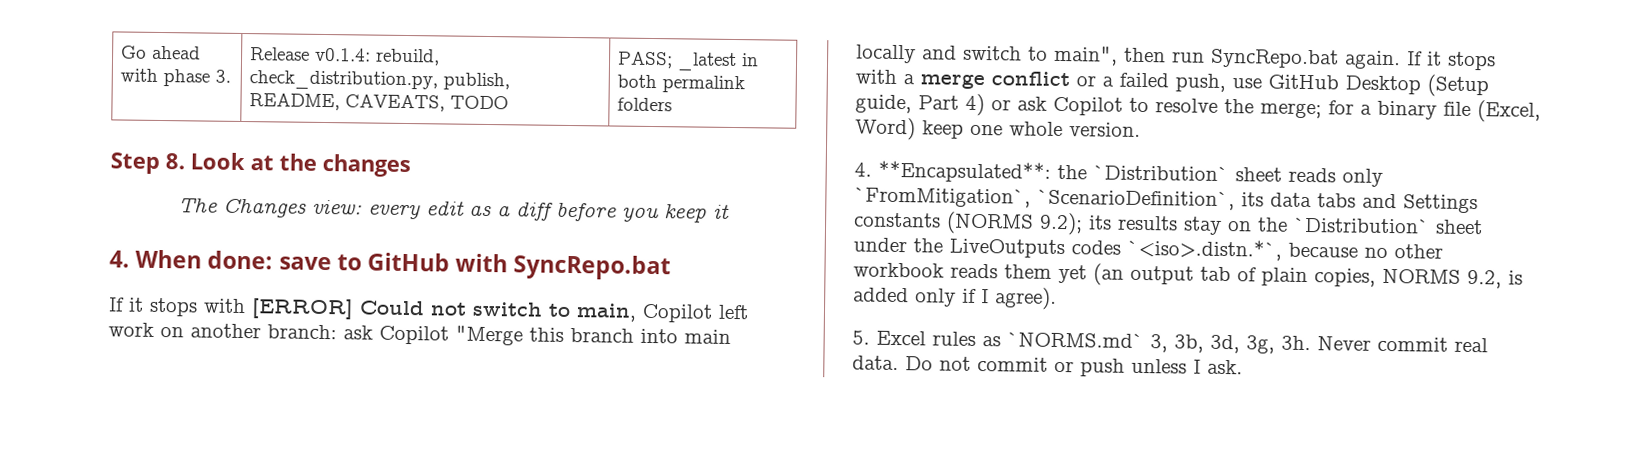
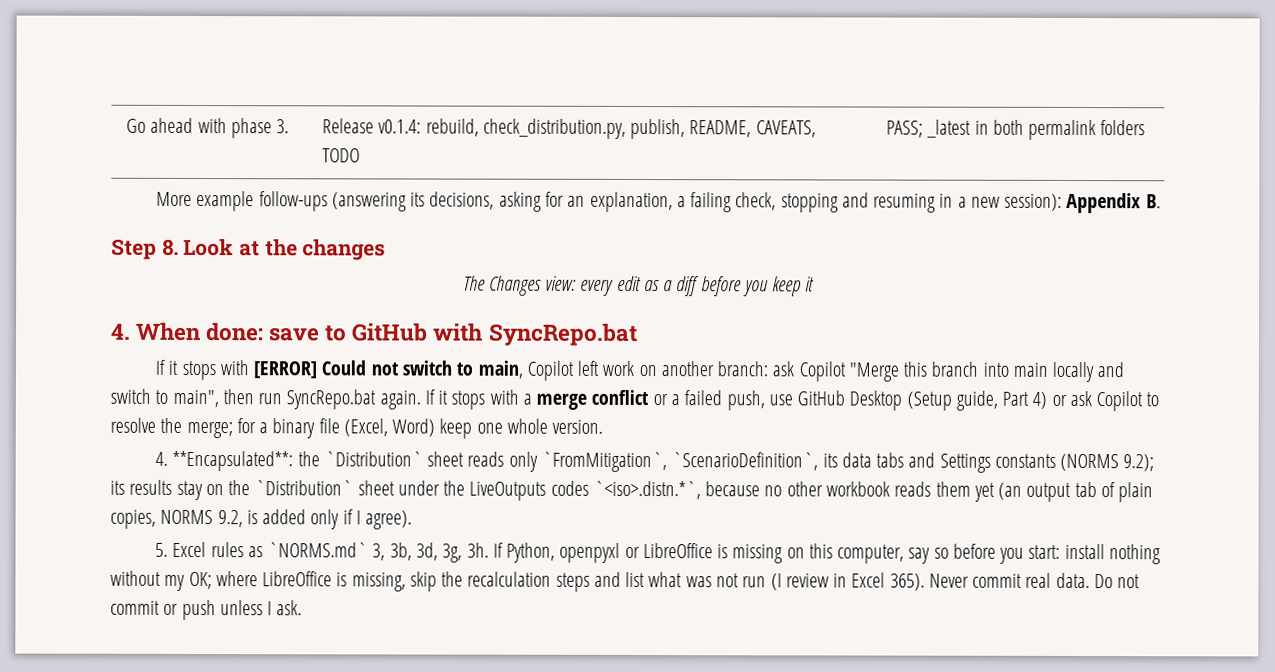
+ More example follow-ups (answering its decisions, asking for an explanation, a failing check, stopping and resuming in a new session): Appendix B.
+ If Python, openpyxl or LibreOffice is missing on this computer, say so before you start: install nothing without my OK; where LibreOffice is missing, skip the recalculation steps and list what was not run (I review in Excel 365).

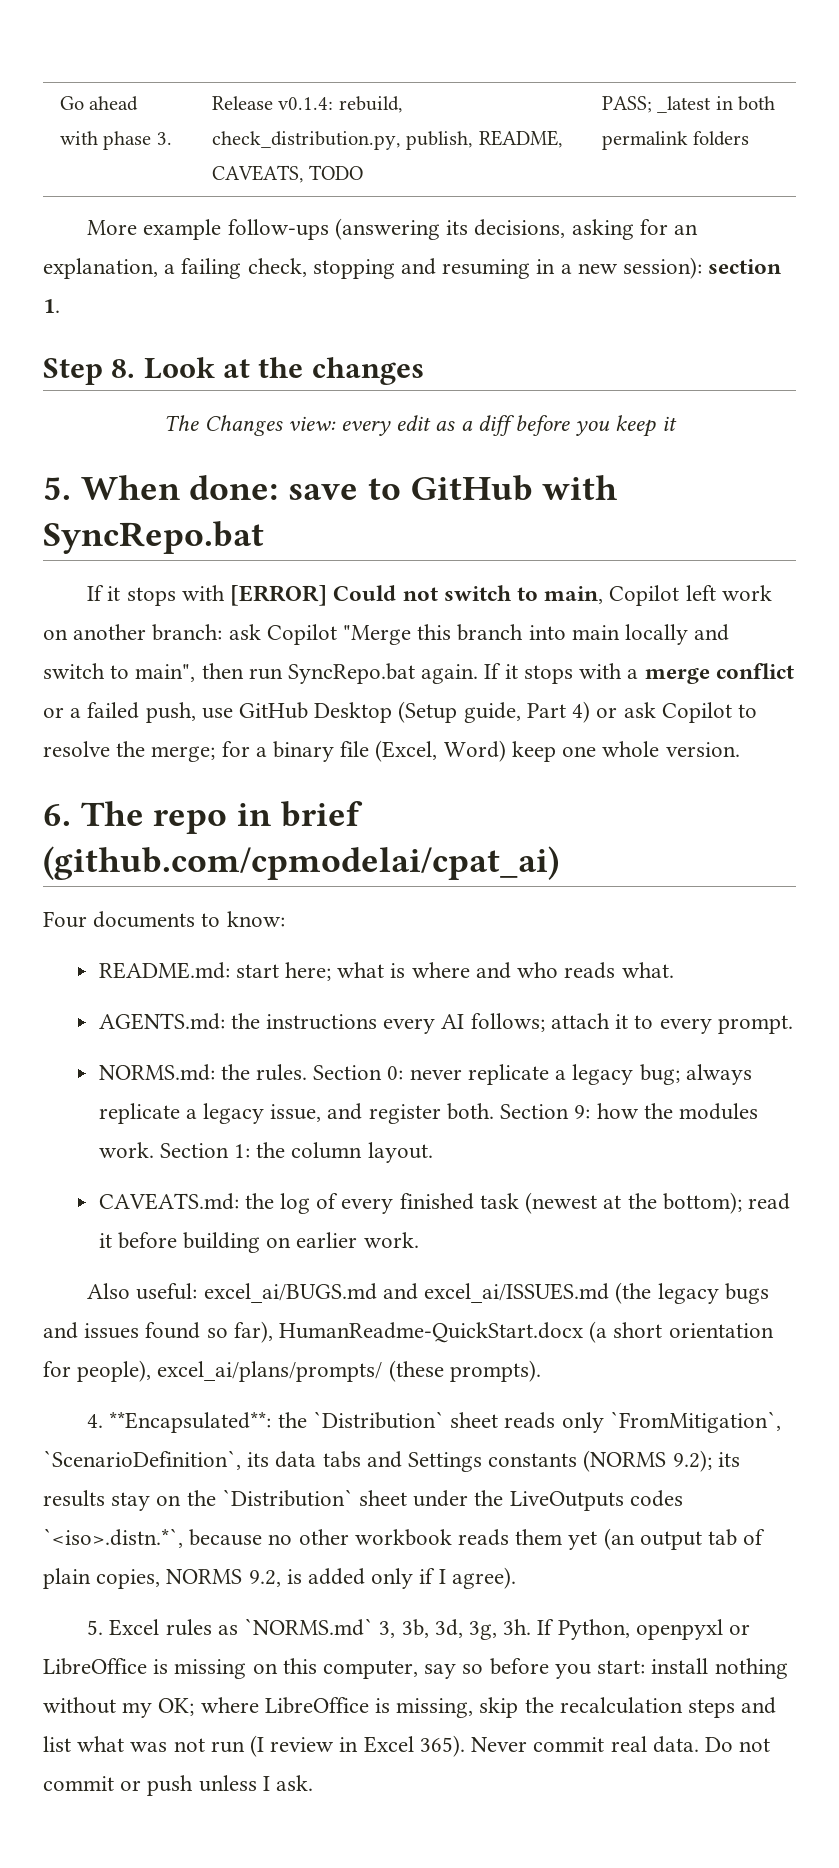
- More example follow-ups (answering its decisions, asking for an explanation, a failing check, stopping and resuming in a new session): Appendix B.
+ More example follow-ups (answering its decisions, asking for an explanation, a failing check, stopping and resuming in a new session): section 1.
- 4. When done: save to GitHub with SyncRepo.bat
+ 5. When done: save to GitHub with SyncRepo.bat
+ 6. The repo in brief (github.com/cpmodelai/cpat_ai)
+ Four documents to know:
+ README.md: start here; what is where and who reads what.
+ AGENTS.md: the instructions every AI follows; attach it to every prompt.
+ NORMS.md: the rules. Section 0: never replicate a legacy bug; always replicate a legacy issue, and register both. Section 9: how the modules work. Section 1: the column layout.
+ CAVEATS.md: the log of every finished task (newest at the bottom); read it before building on earlier work.
+ Also useful: excel_ai/BUGS.md and excel_ai/ISSUES.md (the legacy bugs and issues found so far), HumanReadme-QuickStart.docx (a short orientation for people), excel_ai/plans/prompts/ (these prompts).

